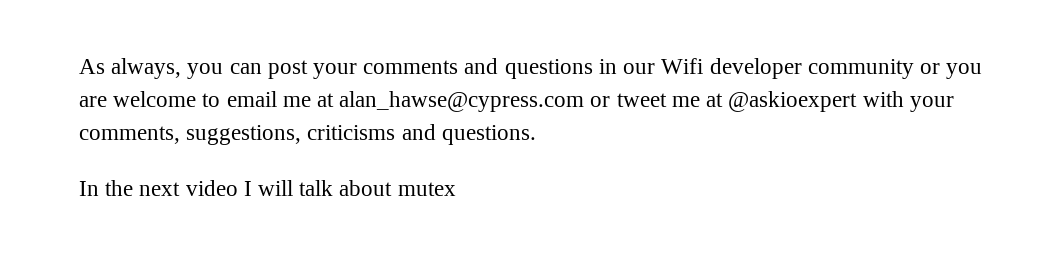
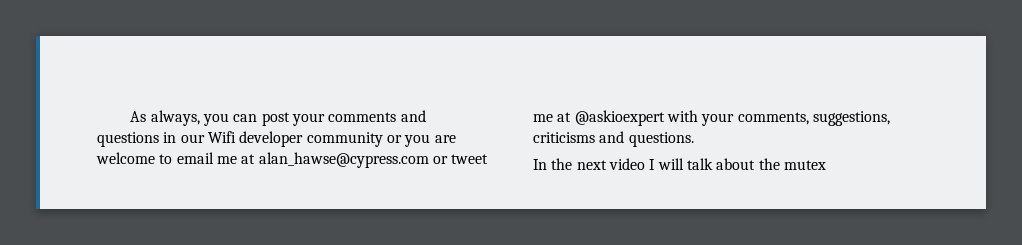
- In the next video I will talk about mutex
+ In the next video I will talk about the mutex

